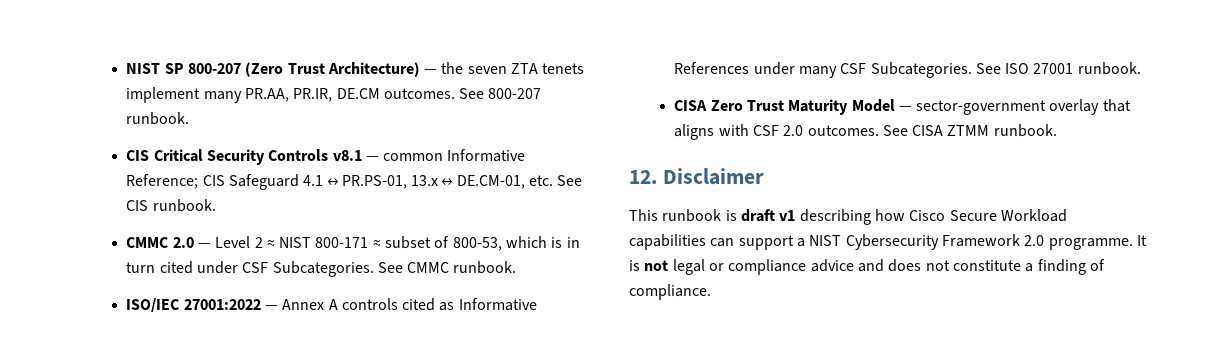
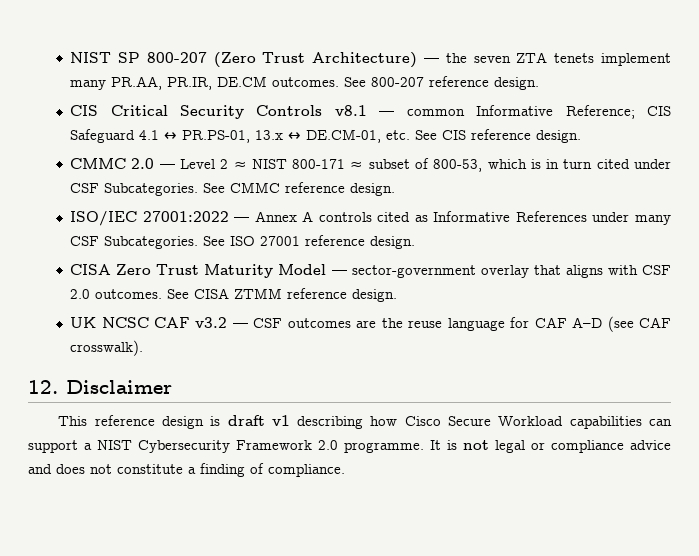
- See 800-207 runbook.
+ See 800-207 reference design.
- CIS Critical Security Controls v8.1 — common Informative Reference; CIS Safeguard 4.1 ↔ PR.PS-01, 13.x ↔ DE.CM-01, etc. See CIS runbook.
+ CIS Critical Security Controls v8.1 — common Informative Reference; CIS Safeguard 4.1 ↔ PR.PS-01, 13.x ↔ DE.CM-01, etc. See CIS reference design.
- See CMMC runbook.
+ See CMMC reference design.
- See ISO 27001 runbook.
+ See ISO 27001 reference design.
- See CISA ZTMM runbook.
+ See CISA ZTMM reference design.
+ UK NCSC CAF v3.2 — CSF outcomes are the reuse language for CAF A–D (see CAF crosswalk).
- This runbook is draft v1 describing how Cisco Secure Workload capabilities can support a NIST Cybersecurity Framework 2.0 programme.
+ This reference design is draft v1 describing how Cisco Secure Workload capabilities can support a NIST Cybersecurity Framework 2.0 programme.

